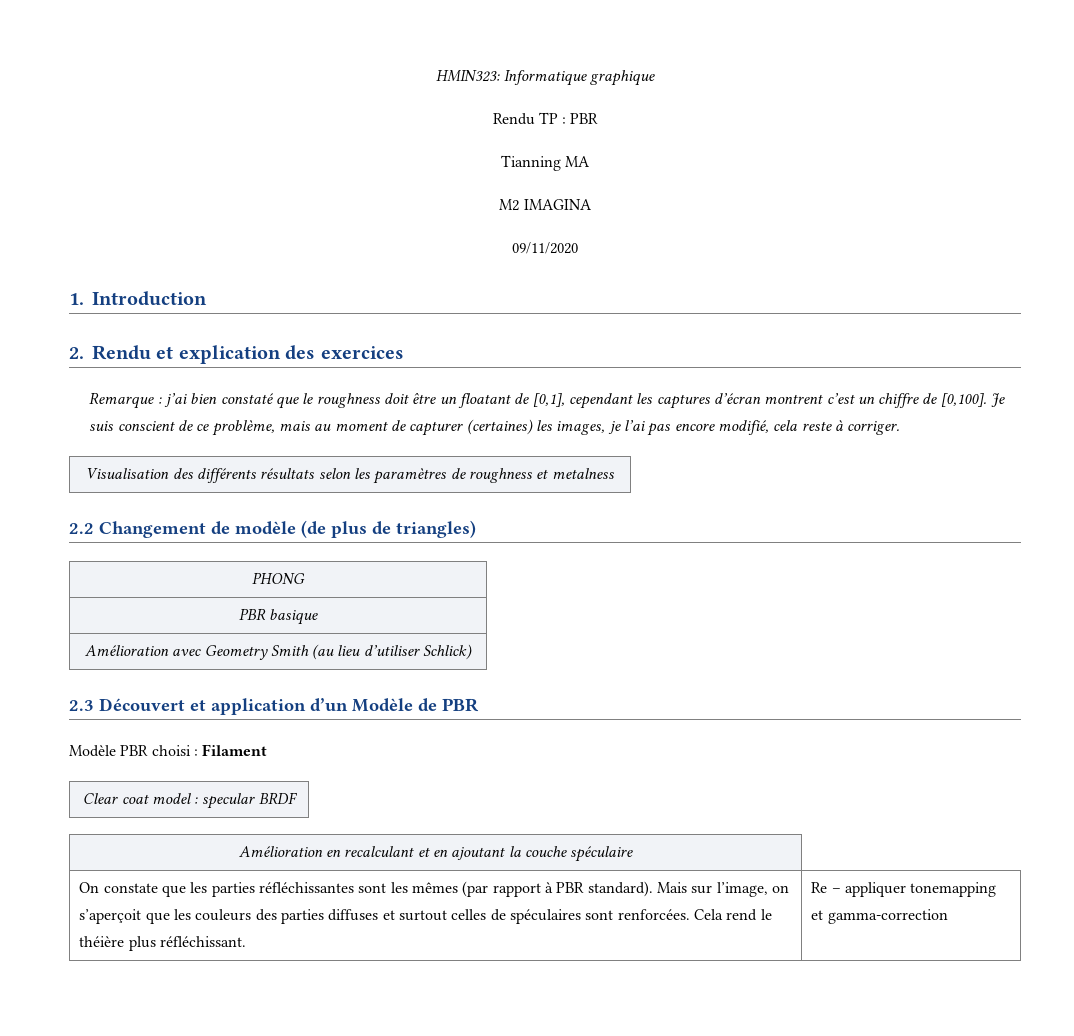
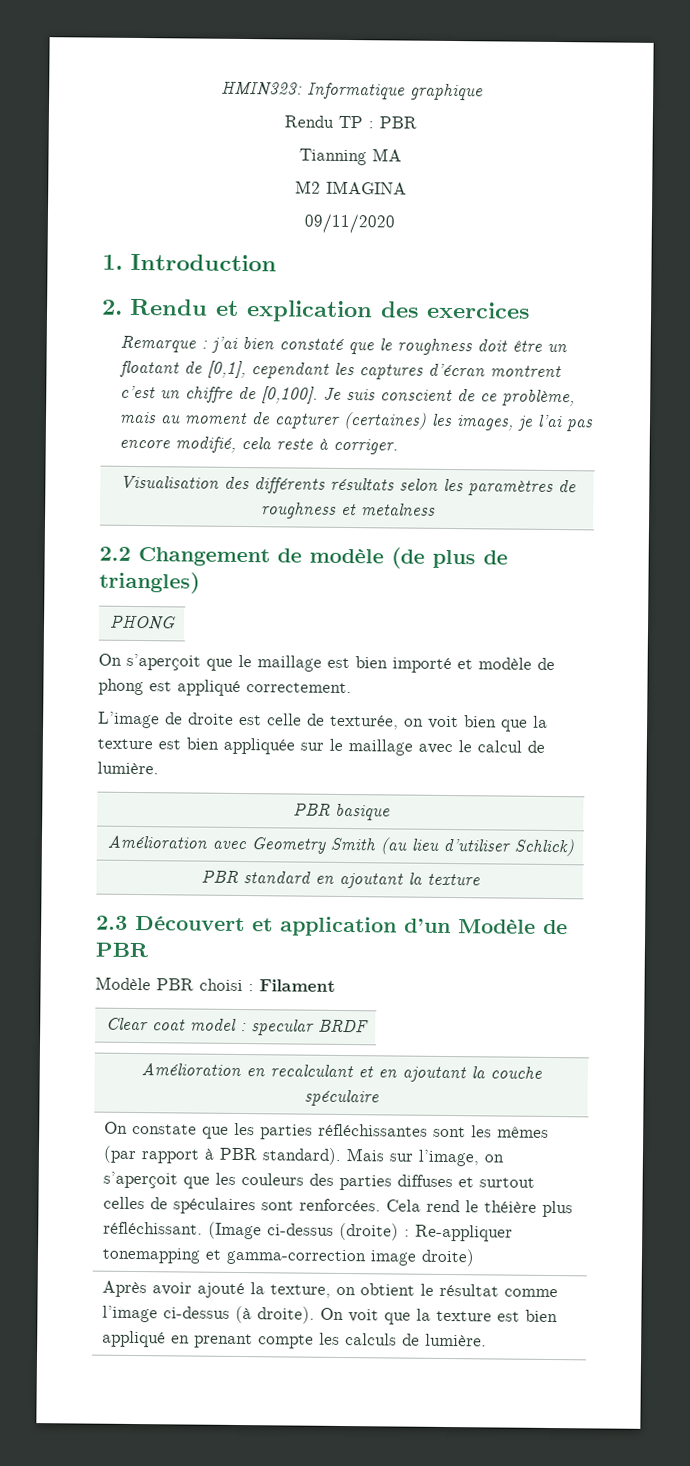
+ On s’aperçoit que le maillage est bien importé et modèle de phong est appliqué correctement.
+ L’image de droite est celle de texturée, on voit bien que la texture est bien appliquée sur le maillage avec le calcul de lumière.
+ PBR standard en ajoutant la texture
- Cela rend le théière plus réfléchissant. | Re – appliquer tonemapping et gamma-correction
+ Cela rend le théière plus réfléchissant. (Image ci-dessus (droite) : Re-appliquer tonemapping et gamma-correction image droite)
+ Après avoir ajouté la texture, on obtient le résultat comme l’image ci-dessus (à droite). On voit que la texture est bien appliqué en prenant compte les calculs de lumière.

